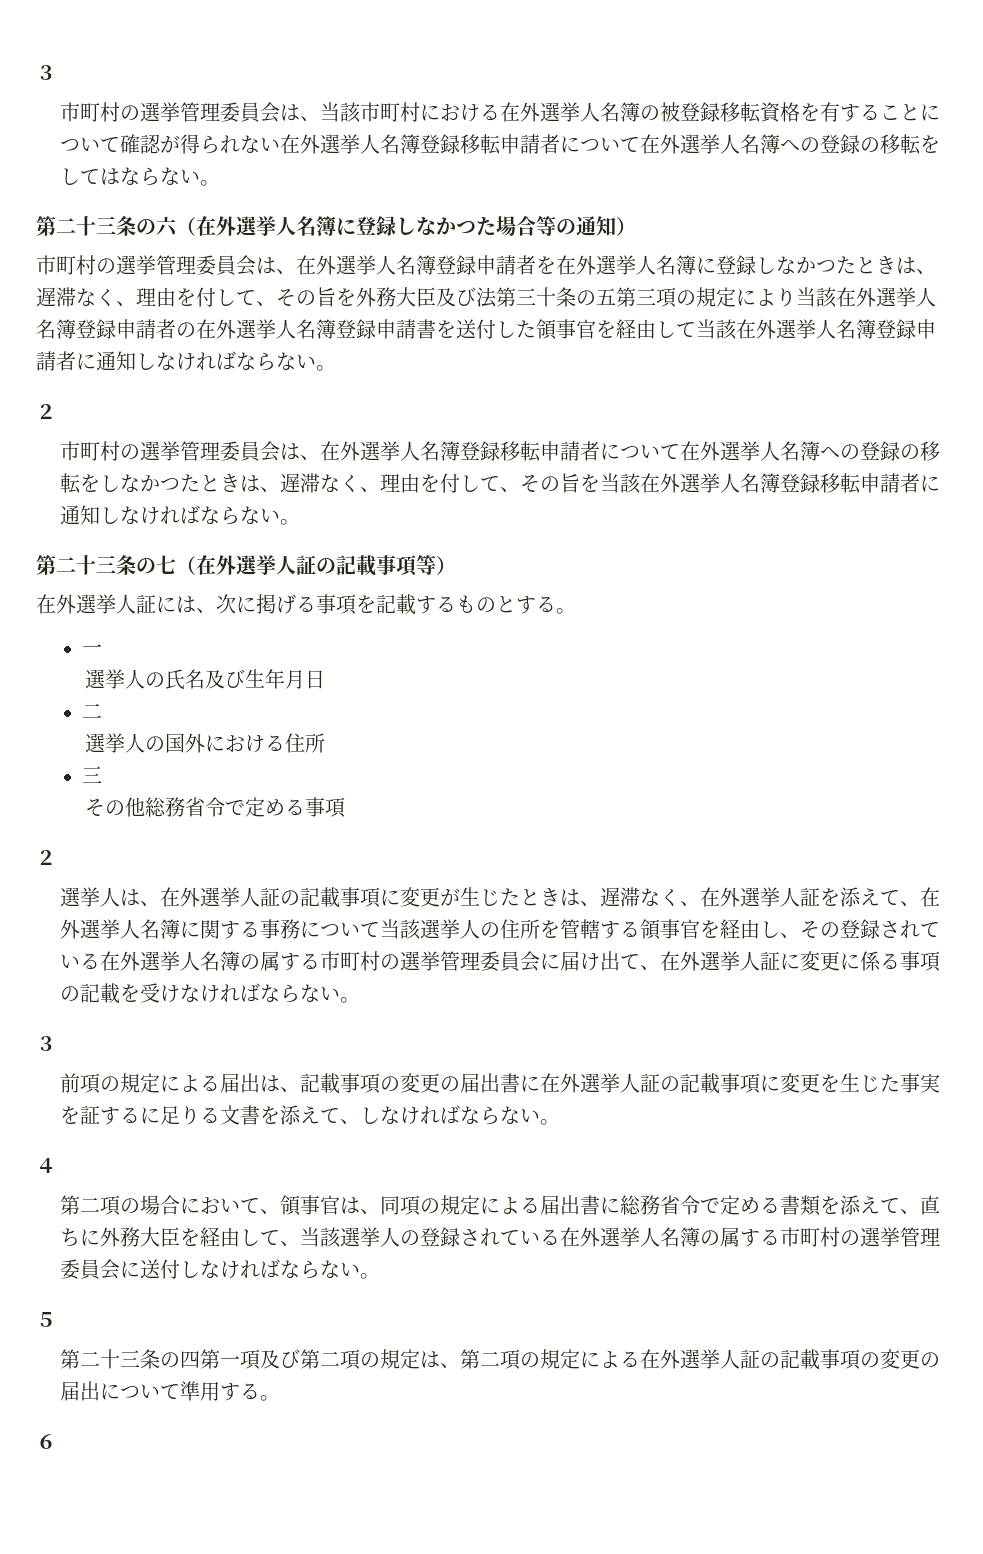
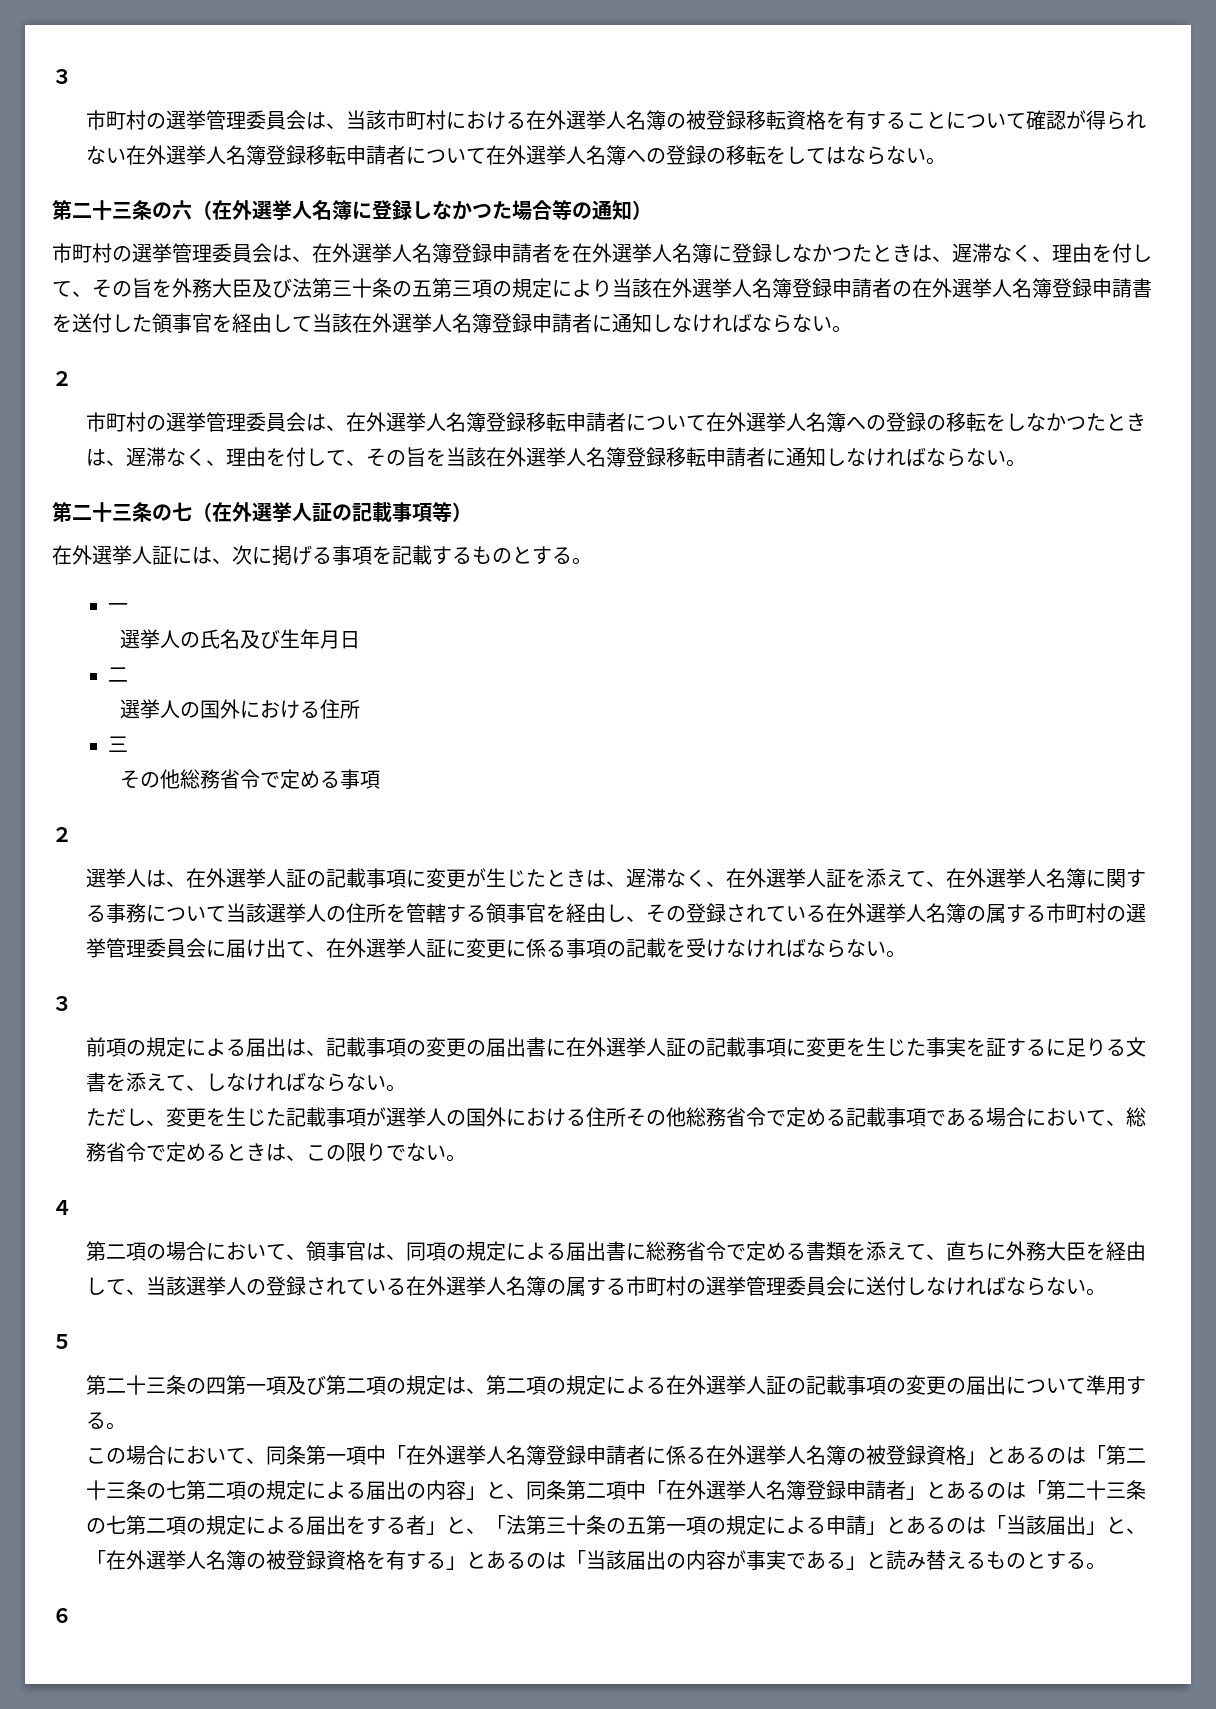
+ ただし、変更を生じた記載事項が選挙人の国外における住所その他総務省令で定める記載事項である場合において、総務省令で定めるときは、この限りでない。
+ この場合において、同条第一項中「在外選挙人名簿登録申請者に係る在外選挙人名簿の被登録資格」とあるのは「第二十三条の七第二項の規定による届出の内容」と、同条第二項中「在外選挙人名簿登録申請者」とあるのは「第二十三条の七第二項の規定による届出をする者」と、「法第三十条の五第一項の規定による申請」とあるのは「当該届出」と、「在外選挙人名簿の被登録資格を有する」とあるのは「当該届出の内容が事実である」と読み替えるものとする。

